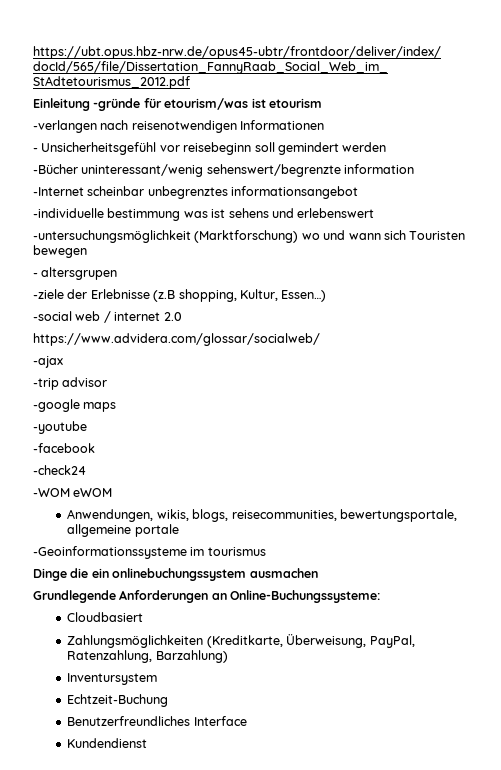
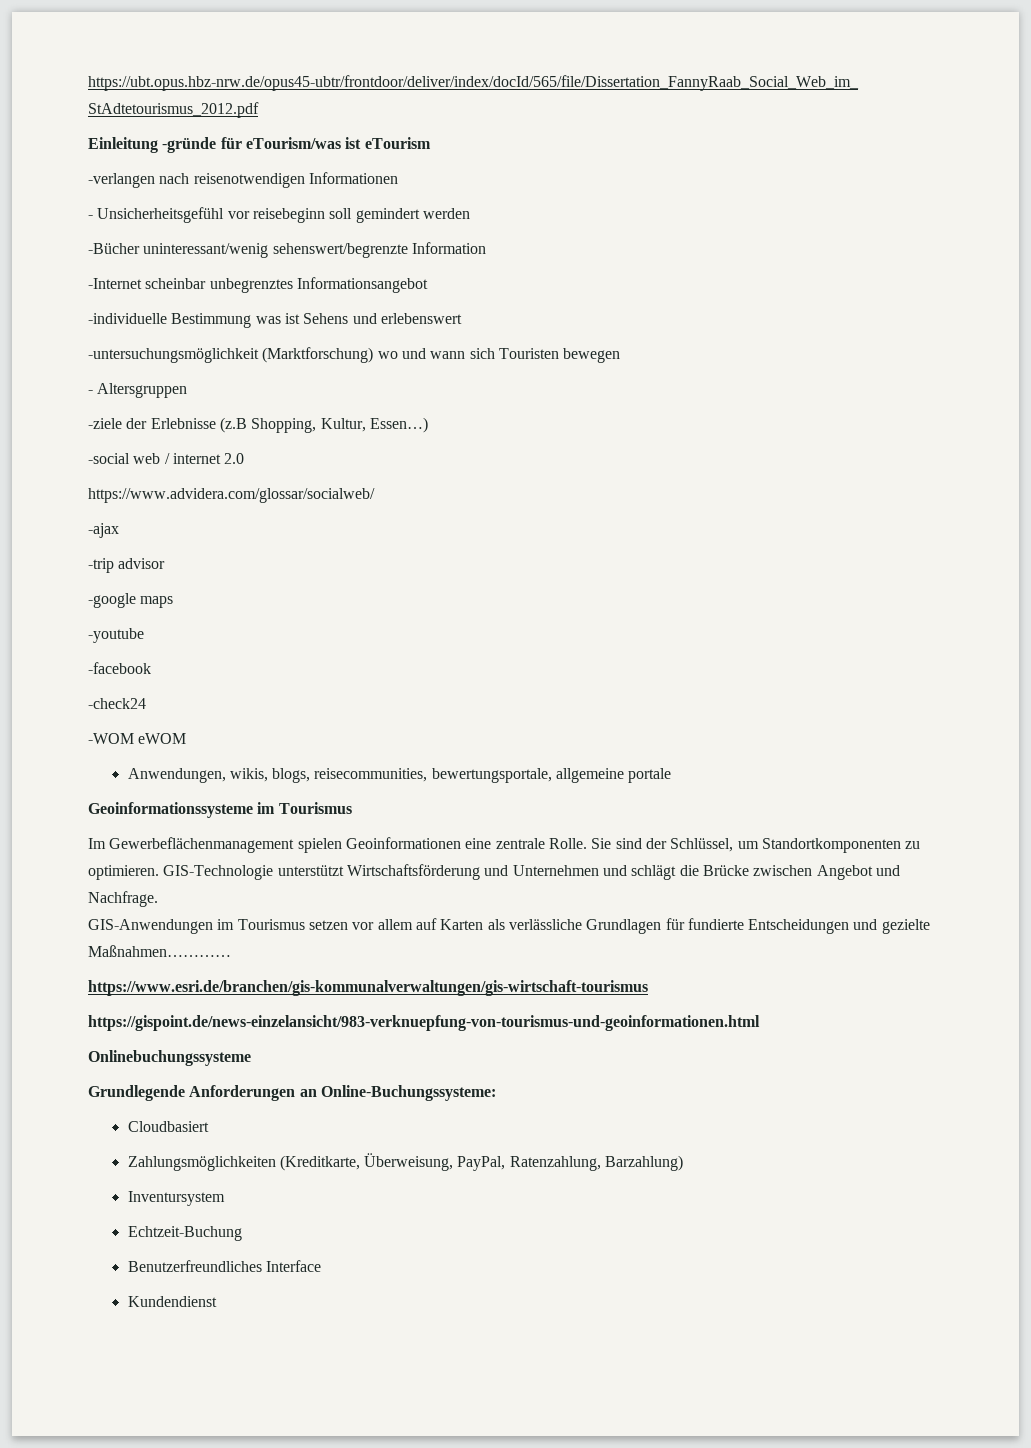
- Einleitung -gründe für etourism/was ist etourism
+ Einleitung -gründe für eTourism/was ist eTourism
- -Bücher uninteressant/wenig sehenswert/begrenzte information
+ -Bücher uninteressant/wenig sehenswert/begrenzte Information
- -Internet scheinbar unbegrenztes informationsangebot
+ -Internet scheinbar unbegrenztes Informationsangebot
- -individuelle bestimmung was ist sehens und erlebenswert
+ -individuelle Bestimmung was ist Sehens und erlebenswert
- - altersgrupen
+ - Altersgruppen
- -ziele der Erlebnisse (z.B shopping, Kultur, Essen…)
+ -ziele der Erlebnisse (z.B Shopping, Kultur, Essen…)
- -Geoinformationssysteme im tourismus
- Dinge die ein onlinebuchungssystem ausmachen
+ Geoinformationssysteme im Tourismus
+ Im Gewerbeflächenmanagement spielen Geoinformationen eine zentrale Rolle. Sie sind der Schlüssel, um Standortkomponenten zu optimieren. GIS-Technologie unterstützt Wirtschaftsförderung und Unternehmen und schlägt die Brücke zwischen Angebot und Nachfrage.
+ GIS-Anwendungen im Tourismus setzen vor allem auf Karten als verlässliche Grundlagen für fundierte Entscheidungen und gezielte Maßnahmen…………
+ https://www.esri.de/branchen/gis-kommunalverwaltungen/gis-wirtschaft-tourismus
+ https://gispoint.de/news-einzelansicht/983-verknuepfung-von-tourismus-und-geoinformationen.html
+ Onlinebuchungssysteme

